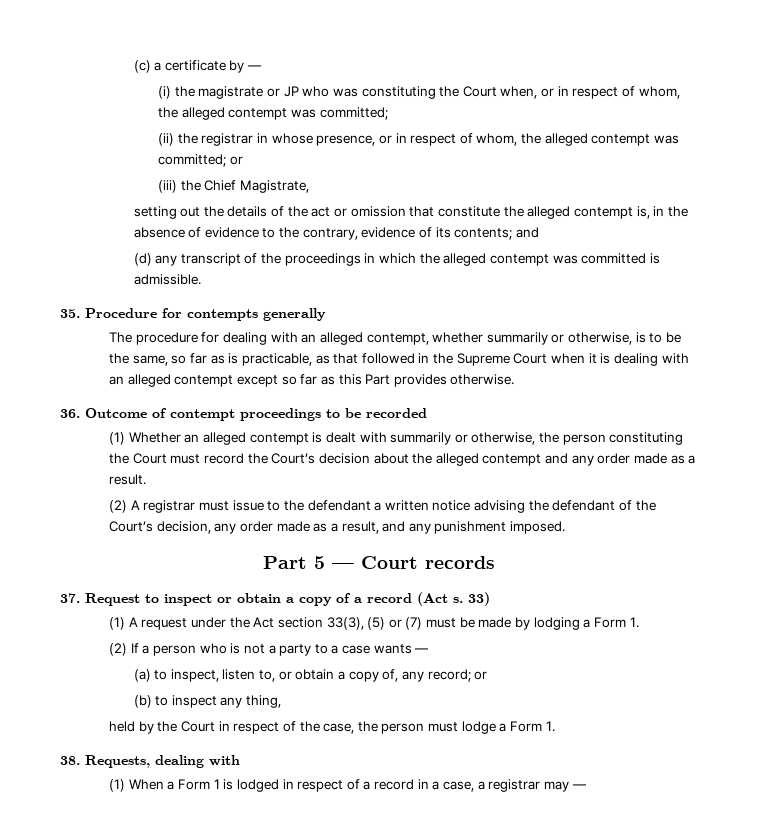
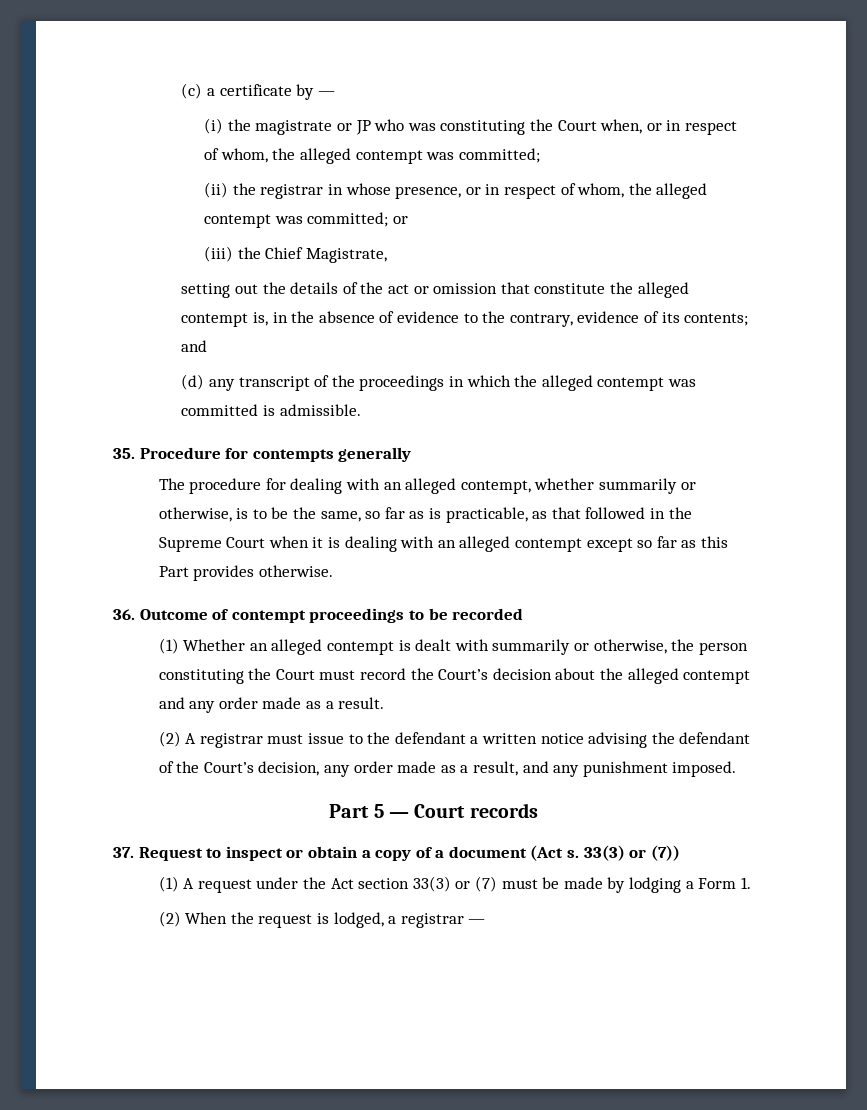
- 37. Request to inspect or obtain a copy of a record (Act s.
+ 37. Request to inspect or obtain a copy of a document (Act s.
- 33)
+ 33(3) or (7))
- (1) A request under the Act section 33(3), (5) or (7) must be made by lodging a Form 1.
+ (1) A request under the Act section 33(3) or (7) must be made by lodging a Form 1.
- (2) If a person who is not a party to a case wants —
- (a) to inspect, listen to, or obtain a copy of, any record; or
- (b) to inspect any thing,
- held by the Court in respect of the case, the person must lodge a Form 1.
- 38. Requests, dealing with
- (1) When a Form 1 is lodged in respect of a record in a case, a registrar may —
+ (2) When the request is lodged, a registrar —

